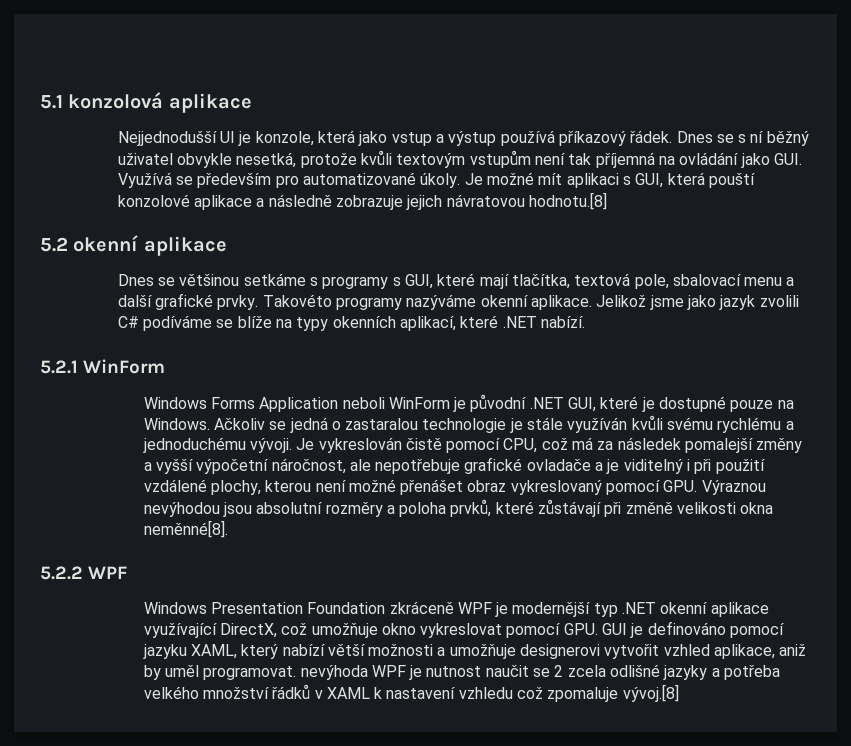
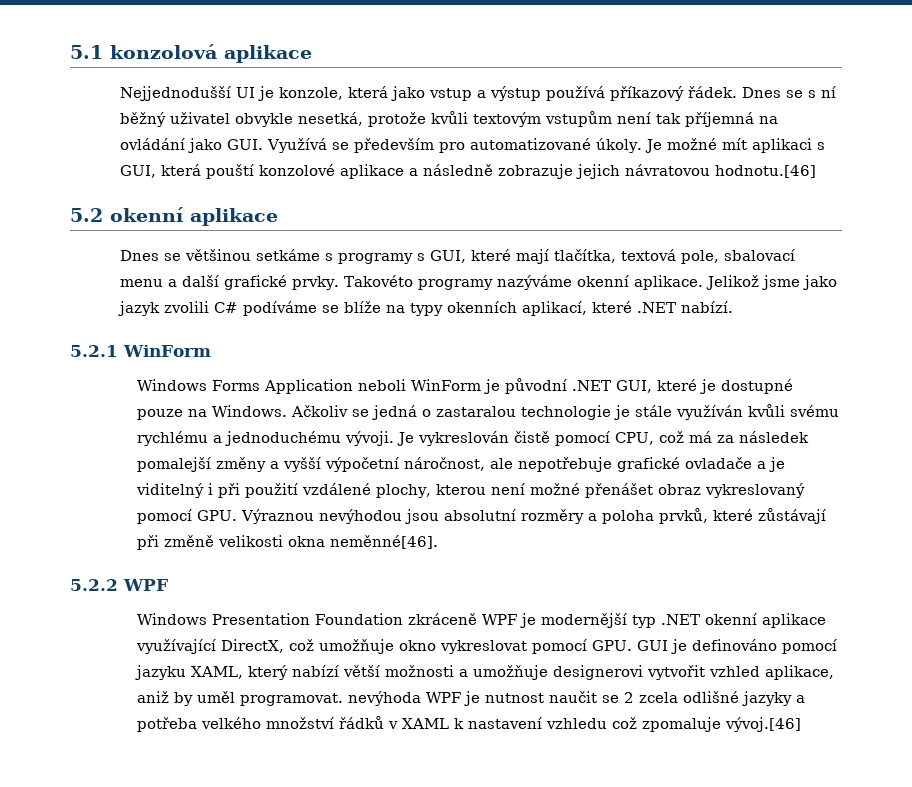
- Je možné mít aplikaci s GUI, která pouští konzolové aplikace a následně zobrazuje jejich návratovou hodnotu.[8]
+ Je možné mít aplikaci s GUI, která pouští konzolové aplikace a následně zobrazuje jejich návratovou hodnotu.[46]
- Je vykreslován čistě pomocí CPU, což má za následek pomalejší změny a vyšší výpočetní náročnost, ale nepotřebuje grafické ovladače a je viditelný i při použití vzdálené plochy, kterou není možné přenášet obraz vykreslovaný pomocí GPU. Výraznou nevýhodou jsou absolutní rozměry a poloha prvků, které zůstávají při změně velikosti okna neměnné[8].
+ Je vykreslován čistě pomocí CPU, což má za následek pomalejší změny a vyšší výpočetní náročnost, ale nepotřebuje grafické ovladače a je viditelný i při použití vzdálené plochy, kterou není možné přenášet obraz vykreslovaný pomocí GPU. Výraznou nevýhodou jsou absolutní rozměry a poloha prvků, které zůstávají při změně velikosti okna neměnné[46].
- Windows Presentation Foundation zkráceně WPF je modernější typ .NET okenní aplikace využívající DirectX, což umožňuje okno vykreslovat pomocí GPU. GUI je definováno pomocí jazyku XAML, který nabízí větší možnosti a umožňuje designerovi vytvořit vzhled aplikace, aniž by uměl programovat. nevýhoda WPF je nutnost naučit se 2 zcela odlišné jazyky a potřeba velkého množství řádků v XAML k nastavení vzhledu což zpomaluje vývoj.[8]
+ Windows Presentation Foundation zkráceně WPF je modernější typ .NET okenní aplikace využívající DirectX, což umožňuje okno vykreslovat pomocí GPU. GUI je definováno pomocí jazyku XAML, který nabízí větší možnosti a umožňuje designerovi vytvořit vzhled aplikace, aniž by uměl programovat. nevýhoda WPF je nutnost naučit se 2 zcela odlišné jazyky a potřeba velkého množství řádků v XAML k nastavení vzhledu což zpomaluje vývoj.[46]

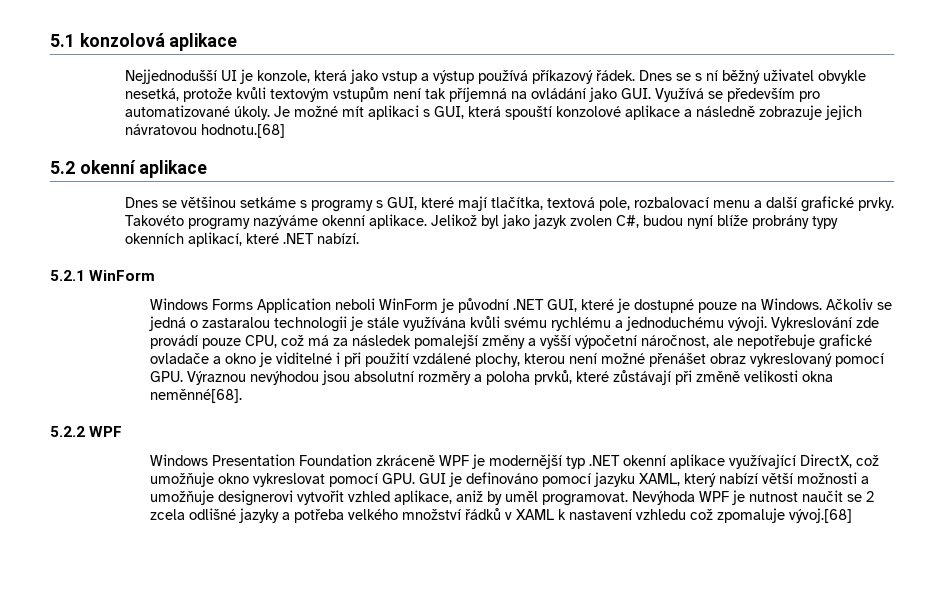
- Je možné mít aplikaci s GUI, která pouští konzolové aplikace a následně zobrazuje jejich návratovou hodnotu.[46]
+ Je možné mít aplikaci s GUI, která spouští konzolové aplikace a následně zobrazuje jejich návratovou hodnotu.[68]
- Dnes se většinou setkáme s programy s GUI, které mají tlačítka, textová pole, sbalovací menu a další grafické prvky.
+ Dnes se většinou setkáme s programy s GUI, které mají tlačítka, textová pole, rozbalovací menu a další grafické prvky.
- Jelikož jsme jako jazyk zvolili C# podíváme se blíže na typy okenních aplikací, které .NET nabízí.
+ Jelikož byl jako jazyk zvolen C#, budou nyní blíže probrány typy okenních aplikací, které .NET nabízí.
- Ačkoliv se jedná o zastaralou technologie je stále využíván kvůli svému rychlému a jednoduchému vývoji.
+ Ačkoliv se jedná o zastaralou technologii je stále využívána kvůli svému rychlému a jednoduchému vývoji.
- Je vykreslován čistě pomocí CPU, což má za následek pomalejší změny a vyšší výpočetní náročnost, ale nepotřebuje grafické ovladače a je viditelný i při použití vzdálené plochy, kterou není možné přenášet obraz vykreslovaný pomocí GPU. Výraznou nevýhodou jsou absolutní rozměry a poloha prvků, které zůstávají při změně velikosti okna neměnné[46].
+ Vykreslování zde provádí pouze CPU, což má za následek pomalejší změny a vyšší výpočetní náročnost, ale nepotřebuje grafické ovladače a okno je viditelné i při použití vzdálené plochy, kterou není možné přenášet obraz vykreslovaný pomocí GPU. Výraznou nevýhodou jsou absolutní rozměry a poloha prvků, které zůstávají při změně velikosti okna neměnné[68].
- Windows Presentation Foundation zkráceně WPF je modernější typ .NET okenní aplikace využívající DirectX, což umožňuje okno vykreslovat pomocí GPU. GUI je definováno pomocí jazyku XAML, který nabízí větší možnosti a umožňuje designerovi vytvořit vzhled aplikace, aniž by uměl programovat. nevýhoda WPF je nutnost naučit se 2 zcela odlišné jazyky a potřeba velkého množství řádků v XAML k nastavení vzhledu což zpomaluje vývoj.[46]
+ Windows Presentation Foundation zkráceně WPF je modernější typ .NET okenní aplikace využívající DirectX, což umožňuje okno vykreslovat pomocí GPU. GUI je definováno pomocí jazyku XAML, který nabízí větší možnosti a umožňuje designerovi vytvořit vzhled aplikace, aniž by uměl programovat. Nevýhoda WPF je nutnost naučit se 2 zcela odlišné jazyky a potřeba velkého množství řádků v XAML k nastavení vzhledu což zpomaluje vývoj.[68]

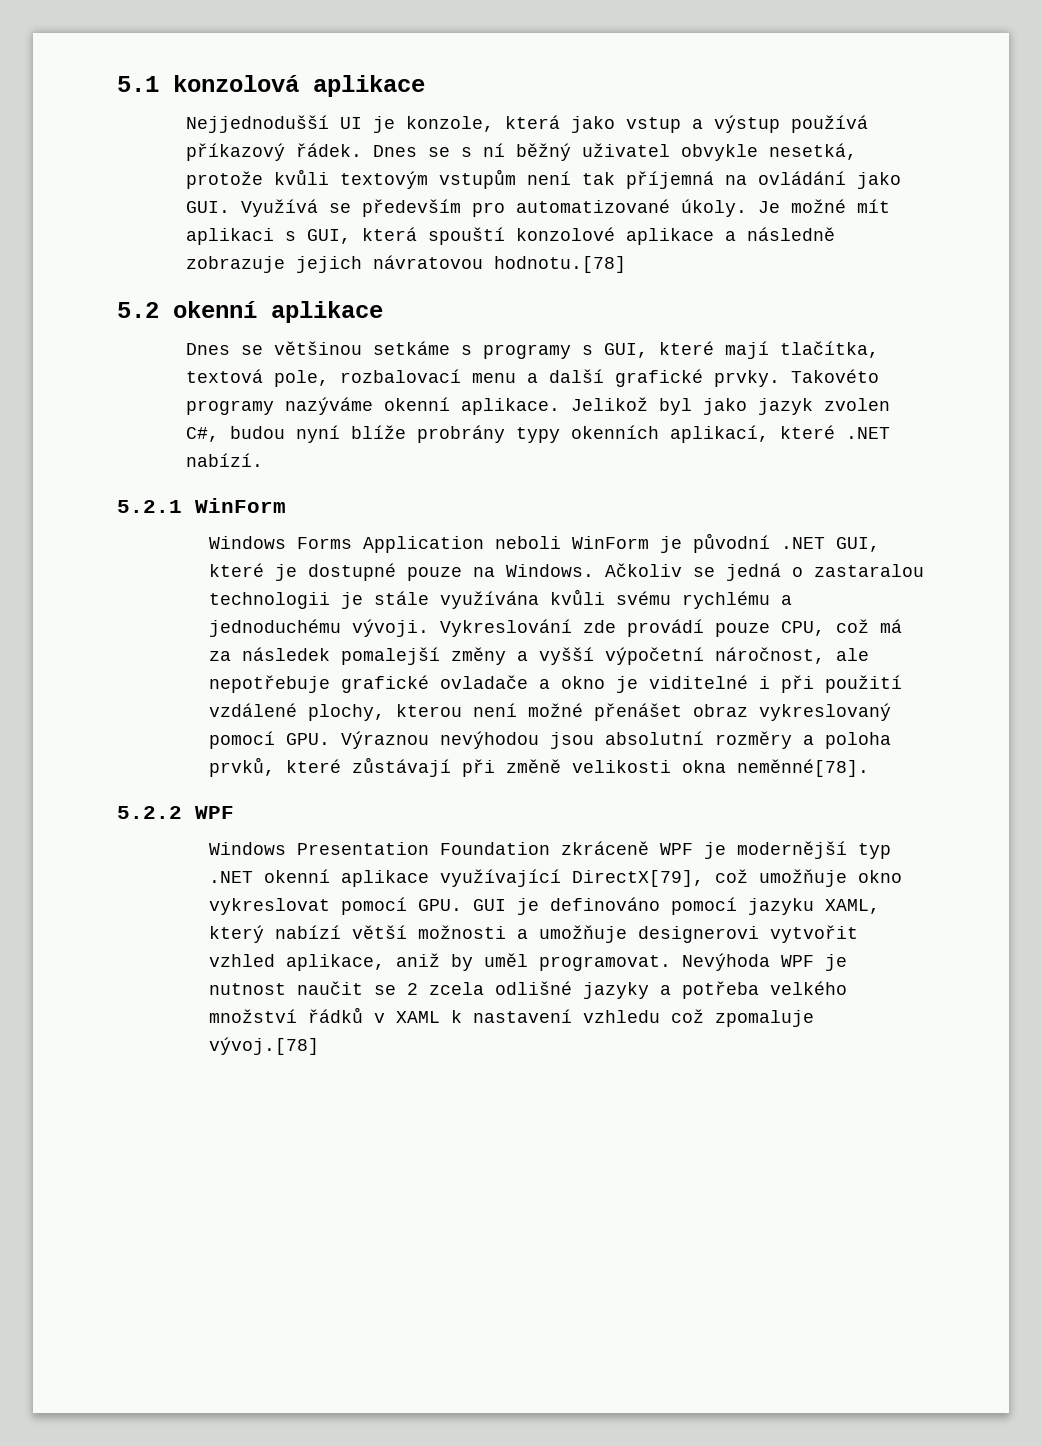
- Je možné mít aplikaci s GUI, která spouští konzolové aplikace a následně zobrazuje jejich návratovou hodnotu.[68]
+ Je možné mít aplikaci s GUI, která spouští konzolové aplikace a následně zobrazuje jejich návratovou hodnotu.[78]
- Vykreslování zde provádí pouze CPU, což má za následek pomalejší změny a vyšší výpočetní náročnost, ale nepotřebuje grafické ovladače a okno je viditelné i při použití vzdálené plochy, kterou není možné přenášet obraz vykreslovaný pomocí GPU. Výraznou nevýhodou jsou absolutní rozměry a poloha prvků, které zůstávají při změně velikosti okna neměnné[68].
+ Vykreslování zde provádí pouze CPU, což má za následek pomalejší změny a vyšší výpočetní náročnost, ale nepotřebuje grafické ovladače a okno je viditelné i při použití vzdálené plochy, kterou není možné přenášet obraz vykreslovaný pomocí GPU. Výraznou nevýhodou jsou absolutní rozměry a poloha prvků, které zůstávají při změně velikosti okna neměnné[78].
- Windows Presentation Foundation zkráceně WPF je modernější typ .NET okenní aplikace využívající DirectX, což umožňuje okno vykreslovat pomocí GPU. GUI je definováno pomocí jazyku XAML, který nabízí větší možnosti a umožňuje designerovi vytvořit vzhled aplikace, aniž by uměl programovat.
+ Windows Presentation Foundation zkráceně WPF je modernější typ .NET okenní aplikace využívající DirectX[79], což umožňuje okno vykreslovat pomocí GPU. GUI je definováno pomocí jazyku XAML, který nabízí větší možnosti a umožňuje designerovi vytvořit vzhled aplikace, aniž by uměl programovat.
- Nevýhoda WPF je nutnost naučit se 2 zcela odlišné jazyky a potřeba velkého množství řádků v XAML k nastavení vzhledu což zpomaluje vývoj.[68]
+ Nevýhoda WPF je nutnost naučit se 2 zcela odlišné jazyky a potřeba velkého množství řádků v XAML k nastavení vzhledu což zpomaluje vývoj.[78]

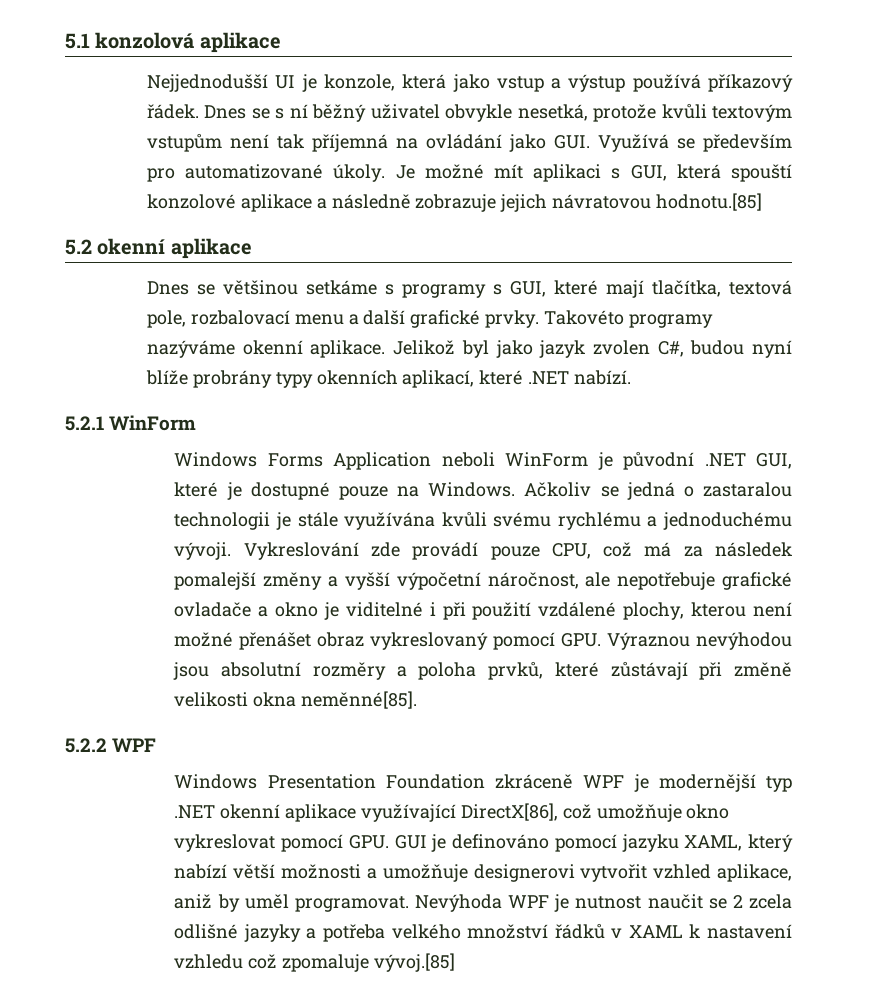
- Je možné mít aplikaci s GUI, která spouští konzolové aplikace a následně zobrazuje jejich návratovou hodnotu.[78]
+ Je možné mít aplikaci s GUI, která spouští konzolové aplikace a následně zobrazuje jejich návratovou hodnotu.[85]
- Vykreslování zde provádí pouze CPU, což má za následek pomalejší změny a vyšší výpočetní náročnost, ale nepotřebuje grafické ovladače a okno je viditelné i při použití vzdálené plochy, kterou není možné přenášet obraz vykreslovaný pomocí GPU. Výraznou nevýhodou jsou absolutní rozměry a poloha prvků, které zůstávají při změně velikosti okna neměnné[78].
+ Vykreslování zde provádí pouze CPU, což má za následek pomalejší změny a vyšší výpočetní náročnost, ale nepotřebuje grafické ovladače a okno je viditelné i při použití vzdálené plochy, kterou není možné přenášet obraz vykreslovaný pomocí GPU. Výraznou nevýhodou jsou absolutní rozměry a poloha prvků, které zůstávají při změně velikosti okna neměnné[85].
- Windows Presentation Foundation zkráceně WPF je modernější typ .NET okenní aplikace využívající DirectX[79], což umožňuje okno vykreslovat pomocí GPU. GUI je definováno pomocí jazyku XAML, který nabízí větší možnosti a umožňuje designerovi vytvořit vzhled aplikace, aniž by uměl programovat.
+ Windows Presentation Foundation zkráceně WPF je modernější typ .NET okenní aplikace využívající DirectX[86], což umožňuje okno vykreslovat pomocí GPU. GUI je definováno pomocí jazyku XAML, který nabízí větší možnosti a umožňuje designerovi vytvořit vzhled aplikace, aniž by uměl programovat.
- Nevýhoda WPF je nutnost naučit se 2 zcela odlišné jazyky a potřeba velkého množství řádků v XAML k nastavení vzhledu což zpomaluje vývoj.[78]
+ Nevýhoda WPF je nutnost naučit se 2 zcela odlišné jazyky a potřeba velkého množství řádků v XAML k nastavení vzhledu což zpomaluje vývoj.[85]

